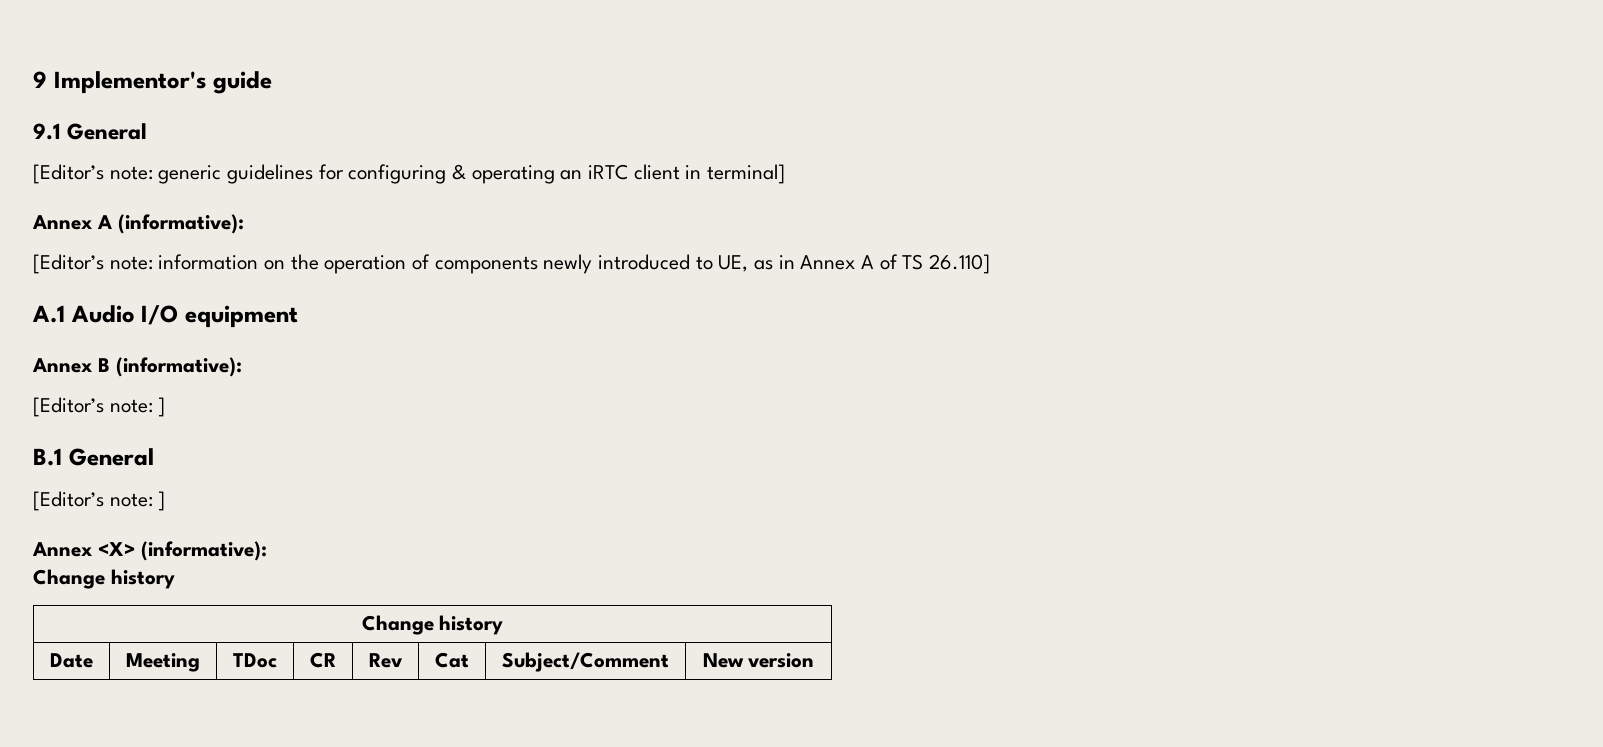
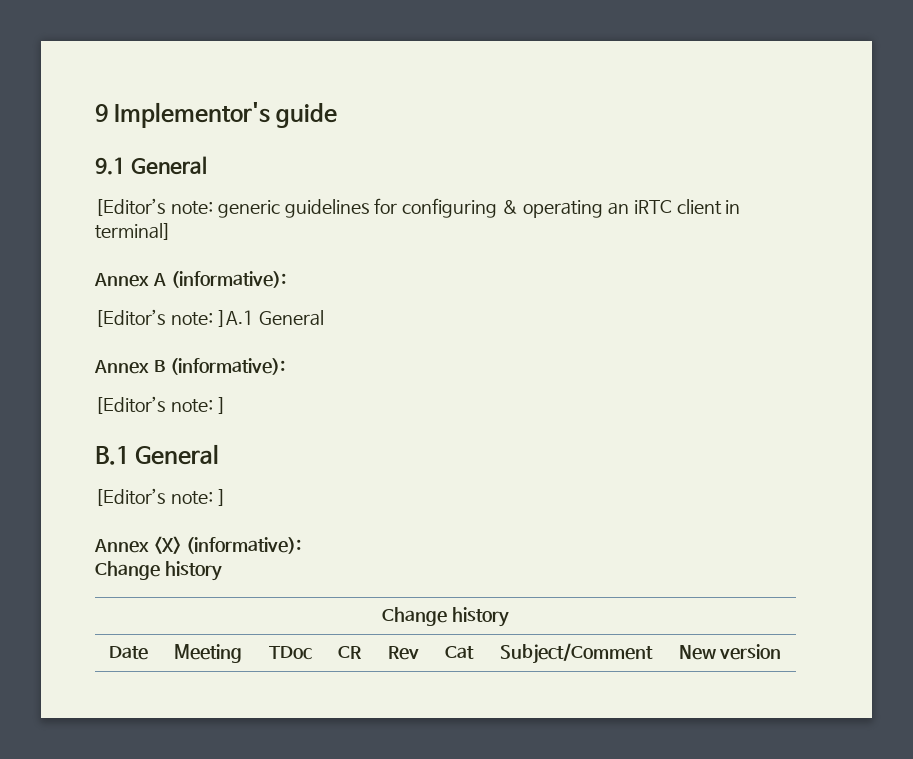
- [Editor’s note: information on the operation of components newly introduced to UE, as in Annex A of TS 26.110]
- A.1 Audio I/O equipment
+ [Editor’s note: ]A.1 General

